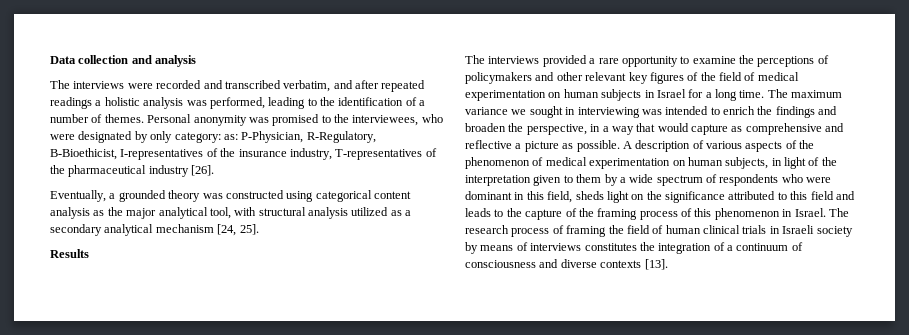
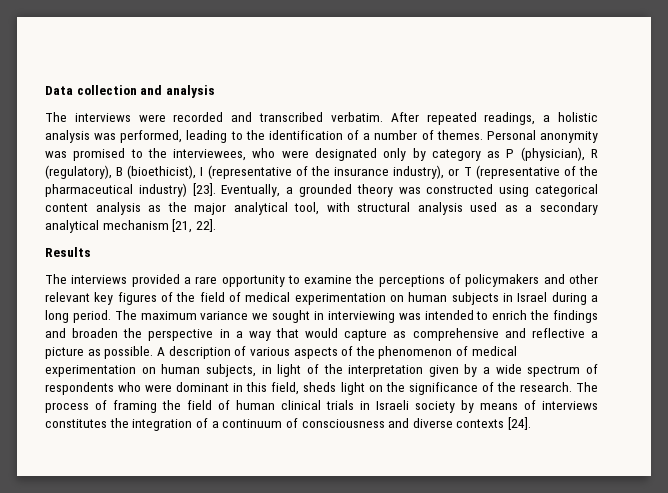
- The interviews were recorded and transcribed verbatim, and after repeated readings a holistic analysis was performed, leading to the identification of a number of themes.
+ The interviews were recorded and transcribed verbatim. After repeated readings, a holistic analysis was performed, leading to the identification of a number of themes.
- Personal anonymity was promised to the interviewees, who were designated by only category: as: P-Physician, R-Regulatory, B-Bioethicist, I-representatives of the insurance industry, T-representatives of the pharmaceutical industry [26].
- Eventually, a grounded theory was constructed using categorical content analysis as the major analytical tool, with structural analysis utilized as a secondary analytical mechanism [24, 25].
+ Personal anonymity was promised to the interviewees, who were designated only by category as P (physician), R (regulatory), B (bioethicist), I (representative of the insurance industry), or T (representative of the pharmaceutical industry) [23]. Eventually, a grounded theory was constructed using categorical content analysis as the major analytical tool, with structural analysis used as a secondary analytical mechanism [21, 22].
- The interviews provided a rare opportunity to examine the perceptions of policymakers and other relevant key figures of the field of medical experimentation on human subjects in Israel for a long time.
+ The interviews provided a rare opportunity to examine the perceptions of policymakers and other relevant key figures of the field of medical experimentation on human subjects in Israel during a long period.
- The maximum variance we sought in interviewing was intended to enrich the findings and broaden the perspective, in a way that would capture as comprehensive and reflective a picture as possible.
+ The maximum variance we sought in interviewing was intended to enrich the findings and broaden the perspective in a way that would capture as comprehensive and reflective a picture as possible.
- A description of various aspects of the phenomenon of medical experimentation on human subjects, in light of the interpretation given to them by a wide spectrum of respondents who were dominant in this field, sheds light on the significance attributed to this field and leads to the capture of the framing process of this phenomenon in Israel. The research process of framing the field of human clinical trials in Israeli society by means of interviews constitutes the integration of a continuum of consciousness and diverse contexts [13].
+ A description of various aspects of the phenomenon of medical experimentation on human subjects, in light of the interpretation given by a wide spectrum of respondents who were dominant in this field, sheds light on the significance of the research. The process of framing the field of human clinical trials in Israeli society by means of interviews constitutes the integration of a continuum of consciousness and diverse contexts [24].

